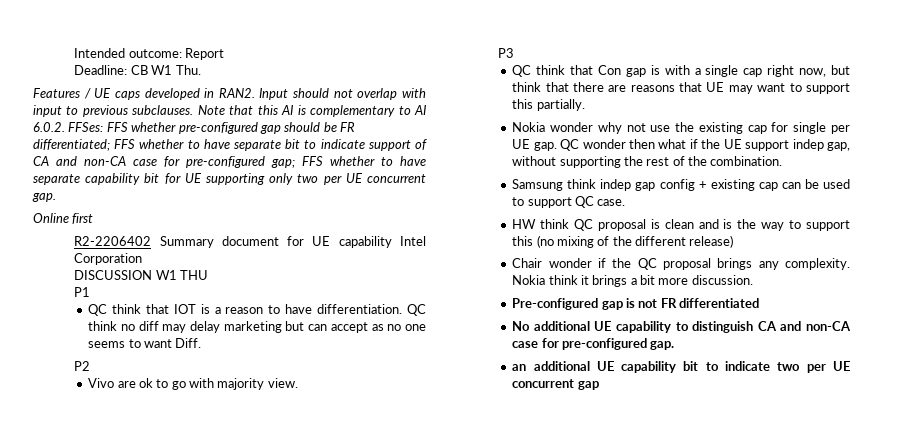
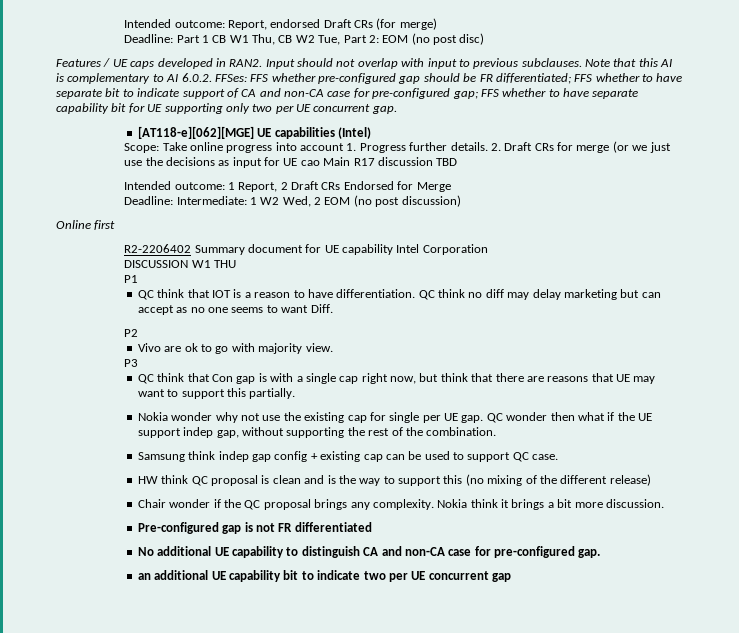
- Intended outcome: Report
- Deadline: CB W1 Thu.
+ Intended outcome: Report, endorsed Draft CRs (for merge)
+ Deadline: Part 1 CB W1 Thu, CB W2 Tue, Part 2: EOM (no post disc)
+ [AT118-e][062][MGE] UE capabilities (Intel)
+ Scope: Take online progress into account 1. Progress further details. 2. Draft CRs for merge (or we just use the decisions as input for UE cao Main R17 discussion TBD
+ Intended outcome: 1 Report, 2 Draft CRs Endorsed for Merge
+ Deadline: Intermediate: 1 W2 Wed, 2 EOM (no post discussion)

